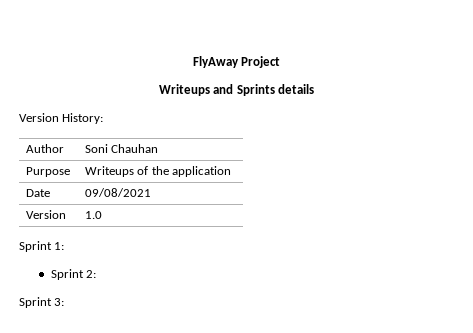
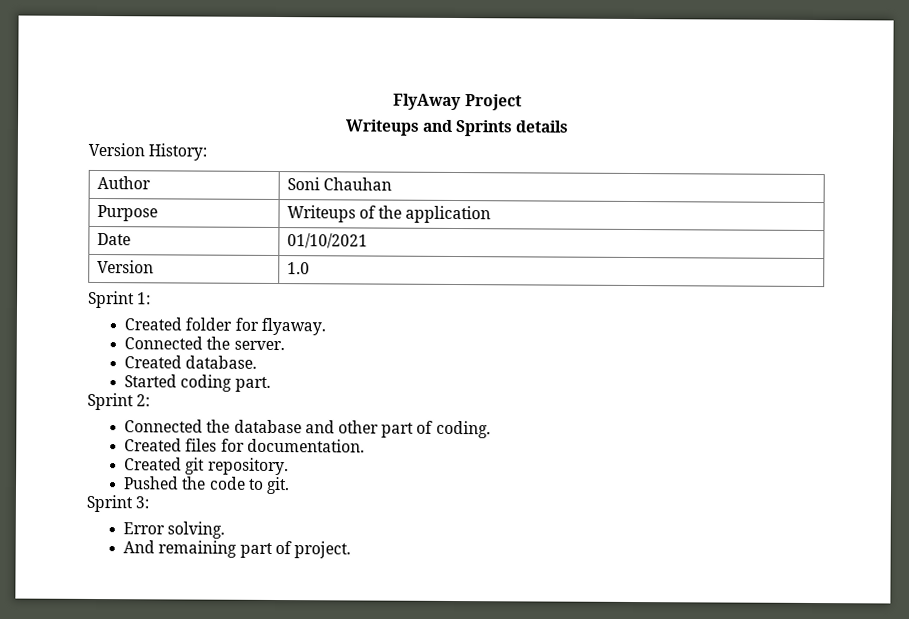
- Date | 09/08/2021
+ Date | 01/10/2021
+ Created folder for flyaway.
+ Connected the server.
+ Created database.
+ Started coding part.
  Sprint 2:
+ Connected the database and other part of coding.
+ Created files for documentation.
+ Created git repository.
+ Pushed the code to git.
  Sprint 3:
+ Error solving.
+ And remaining part of project.

